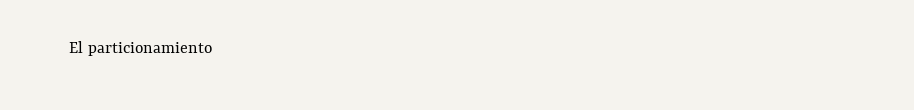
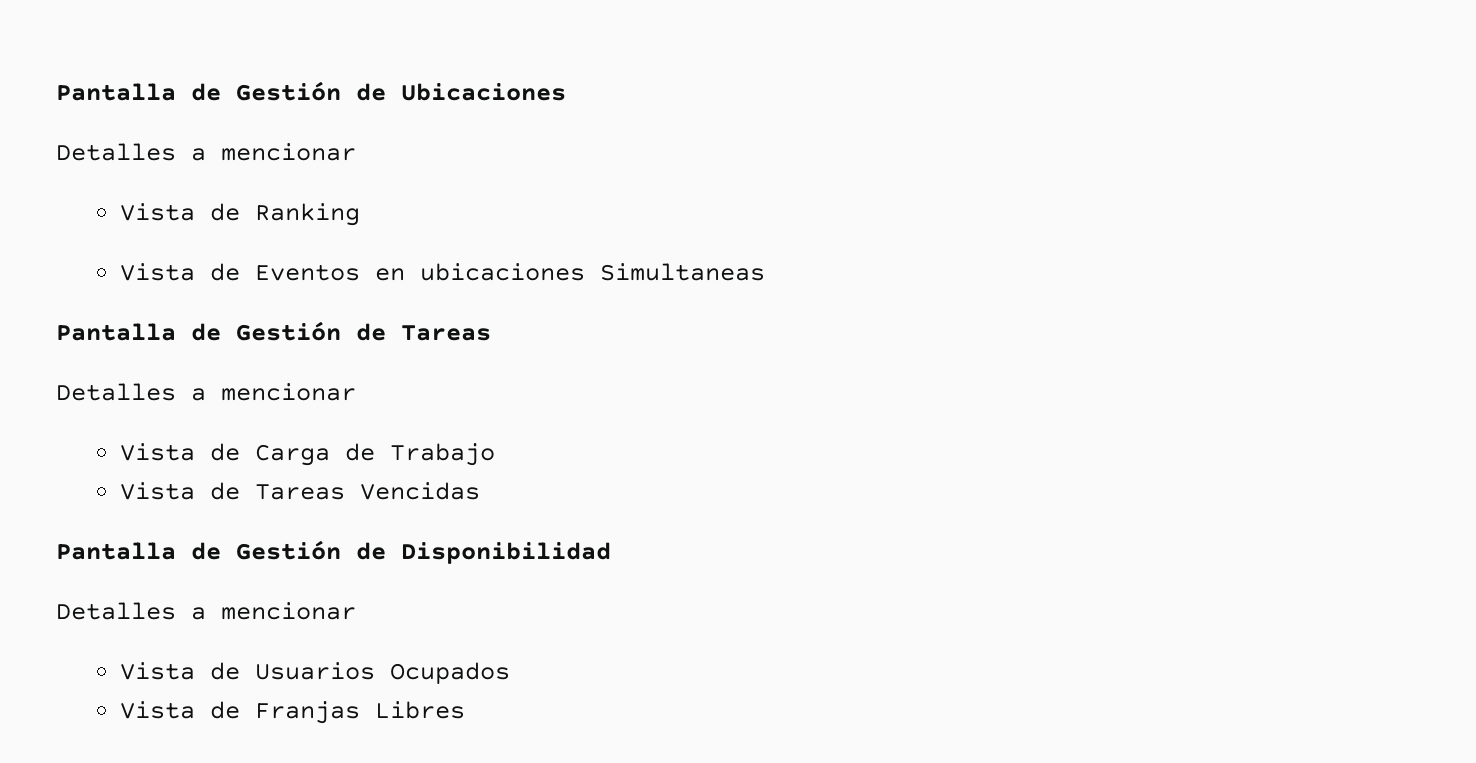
- El particionamiento
+ Pantalla de Gestión de Ubicaciones
+ Detalles a mencionar
+ Vista de Ranking
+ Vista de Eventos en ubicaciones Simultaneas
+ Pantalla de Gestión de Tareas
+ Detalles a mencionar
+ Vista de Carga de Trabajo
+ Vista de Tareas Vencidas
+ Pantalla de Gestión de Disponibilidad
+ Detalles a mencionar
+ Vista de Usuarios Ocupados
+ Vista de Franjas Libres

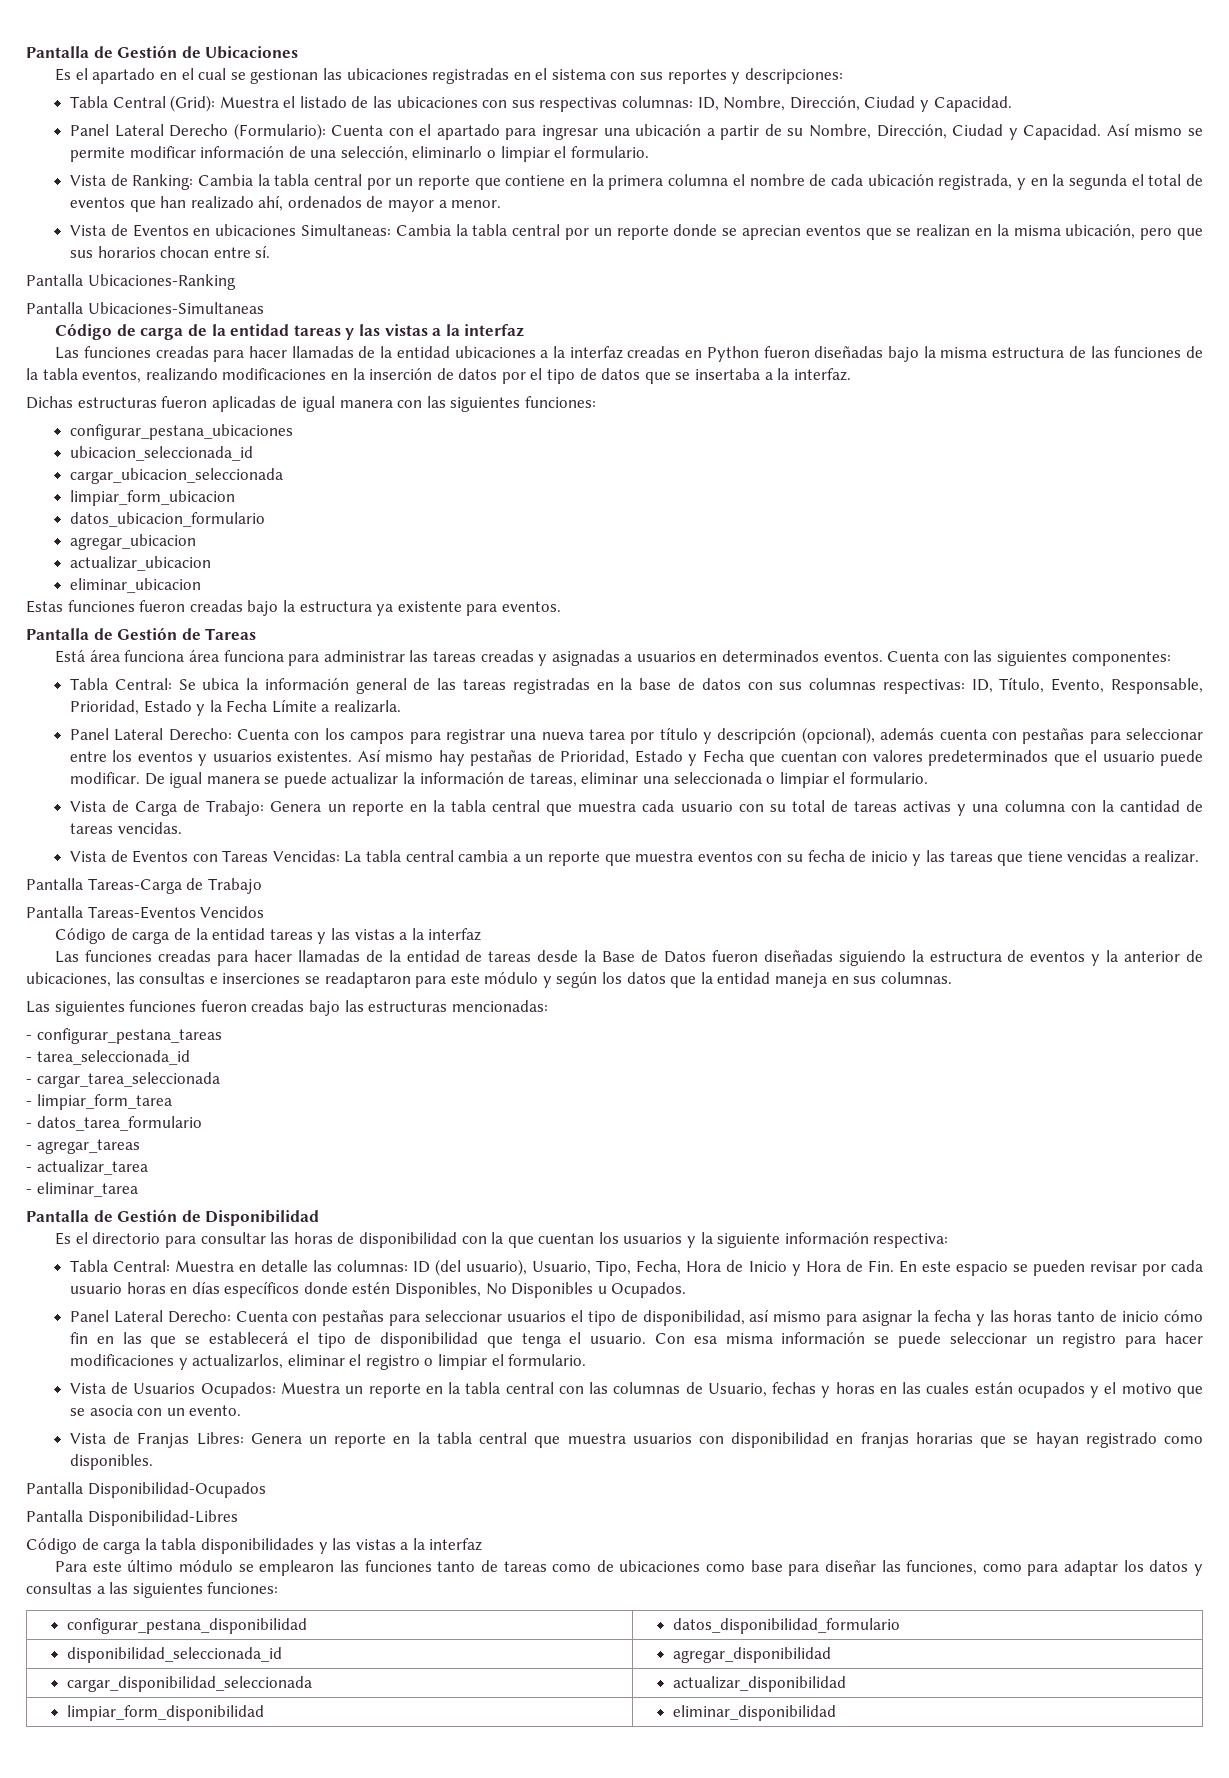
  Pantalla de Gestión de Ubicaciones
- Detalles a mencionar
- Vista de Ranking
+ Es el apartado en el cual se gestionan las ubicaciones registradas en el sistema con sus reportes y descripciones:
+ Tabla Central (Grid): Muestra el listado de las ubicaciones con sus respectivas columnas: ID, Nombre, Dirección, Ciudad y Capacidad.
+ Panel Lateral Derecho (Formulario): Cuenta con el apartado para ingresar una ubicación a partir de su Nombre, Dirección, Ciudad y Capacidad. Así mismo se permite modificar información de una selección, eliminarlo o limpiar el formulario.
+ Vista de Ranking: Cambia la tabla central por un reporte que contiene en la primera columna el nombre de cada ubicación registrada, y en la segunda el total de eventos que han realizado ahí, ordenados de mayor a menor.
- Vista de Eventos en ubicaciones Simultaneas
+ Vista de Eventos en ubicaciones Simultaneas: Cambia la tabla central por un reporte donde se aprecian eventos que se realizan en la misma ubicación, pero que sus horarios chocan entre sí.
+ Pantalla Ubicaciones-Ranking
+ Pantalla Ubicaciones-Simultaneas
+ Código de carga de la entidad tareas y las vistas a la interfaz
+ Las funciones creadas para hacer llamadas de la entidad ubicaciones a la interfaz creadas en Python fueron diseñadas bajo la misma estructura de las funciones de la tabla eventos, realizando modificaciones en la inserción de datos por el tipo de datos que se insertaba a la interfaz.
+ Dichas estructuras fueron aplicadas de igual manera con las siguientes funciones:
+ configurar_pestana_ubicaciones
+ ubicacion_seleccionada_id
+ cargar_ubicacion_seleccionada
+ limpiar_form_ubicacion
+ datos_ubicacion_formulario
+ agregar_ubicacion
+ actualizar_ubicacion
+ eliminar_ubicacion
+ Estas funciones fueron creadas bajo la estructura ya existente para eventos.
  Pantalla de Gestión de Tareas
- Detalles a mencionar
- Vista de Carga de Trabajo
- Vista de Tareas Vencidas
+ Está área funciona área funciona para administrar las tareas creadas y asignadas a usuarios en determinados eventos. Cuenta con las siguientes componentes:
+ Tabla Central: Se ubica la información general de las tareas registradas en la base de datos con sus columnas respectivas: ID, Título, Evento, Responsable, Prioridad, Estado y la Fecha Límite a realizarla.
+ Panel Lateral Derecho: Cuenta con los campos para registrar una nueva tarea por título y descripción (opcional), además cuenta con pestañas para seleccionar entre los eventos y usuarios existentes. Así mismo hay pestañas de Prioridad, Estado y Fecha que cuentan con valores predeterminados que el usuario puede modificar. De igual manera se puede actualizar la información de tareas, eliminar una seleccionada o limpiar el formulario.
+ Vista de Carga de Trabajo: Genera un reporte en la tabla central que muestra cada usuario con su total de tareas activas y una columna con la cantidad de tareas vencidas.
+ Vista de Eventos con Tareas Vencidas: La tabla central cambia a un reporte que muestra eventos con su fecha de inicio y las tareas que tiene vencidas a realizar.
+ Pantalla Tareas-Carga de Trabajo
+ Pantalla Tareas-Eventos Vencidos
+ Código de carga de la entidad tareas y las vistas a la interfaz
+ Las funciones creadas para hacer llamadas de la entidad de tareas desde la Base de Datos fueron diseñadas siguiendo la estructura de eventos y la anterior de ubicaciones, las consultas e inserciones se readaptaron para este módulo y según los datos que la entidad maneja en sus columnas.
+ Las siguientes funciones fueron creadas bajo las estructuras mencionadas:
+ - configurar_pestana_tareas
+ - tarea_seleccionada_id
+ - cargar_tarea_seleccionada
+ - limpiar_form_tarea
+ - datos_tarea_formulario
+ - agregar_tareas
+ - actualizar_tarea
+ - eliminar_tarea
  Pantalla de Gestión de Disponibilidad
- Detalles a mencionar
- Vista de Usuarios Ocupados
- Vista de Franjas Libres
+ Es el directorio para consultar las horas de disponibilidad con la que cuentan los usuarios y la siguiente información respectiva:
+ Tabla Central: Muestra en detalle las columnas: ID (del usuario), Usuario, Tipo, Fecha, Hora de Inicio y Hora de Fin. En este espacio se pueden revisar por cada usuario horas en días específicos donde estén Disponibles, No Disponibles u Ocupados.
+ Panel Lateral Derecho: Cuenta con pestañas para seleccionar usuarios el tipo de disponibilidad, así mismo para asignar la fecha y las horas tanto de inicio cómo fin en las que se establecerá el tipo de disponibilidad que tenga el usuario. Con esa misma información se puede seleccionar un registro para hacer modificaciones y actualizarlos, eliminar el registro o limpiar el formulario.
+ Vista de Usuarios Ocupados: Muestra un reporte en la tabla central con las columnas de Usuario, fechas y horas en las cuales están ocupados y el motivo que se asocia con un evento.
+ Vista de Franjas Libres: Genera un reporte en la tabla central que muestra usuarios con disponibilidad en franjas horarias que se hayan registrado como disponibles.
+ Pantalla Disponibilidad-Ocupados
+ Pantalla Disponibilidad-Libres
+ Código de carga la tabla disponibilidades y las vistas a la interfaz
+ Para este último módulo se emplearon las funciones tanto de tareas como de ubicaciones como base para diseñar las funciones, como para adaptar los datos y consultas a las siguientes funciones:
+ configurar_pestana_disponibilidad | datos_disponibilidad_formulario
+ disponibilidad_seleccionada_id | agregar_disponibilidad
+ cargar_disponibilidad_seleccionada | actualizar_disponibilidad
+ limpiar_form_disponibilidad | eliminar_disponibilidad

